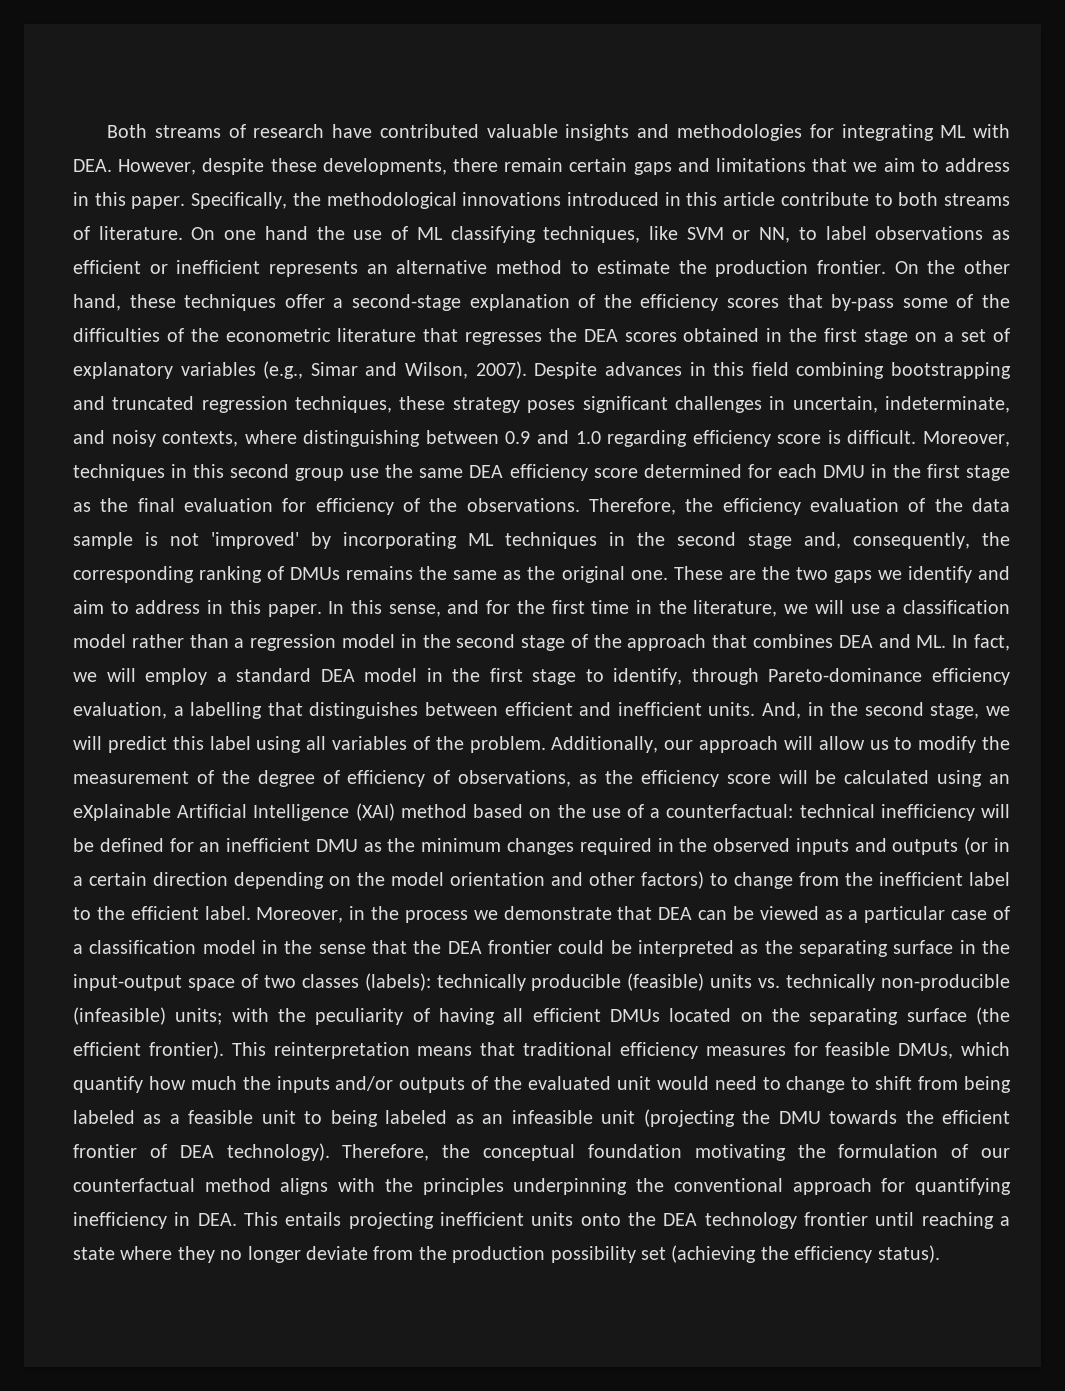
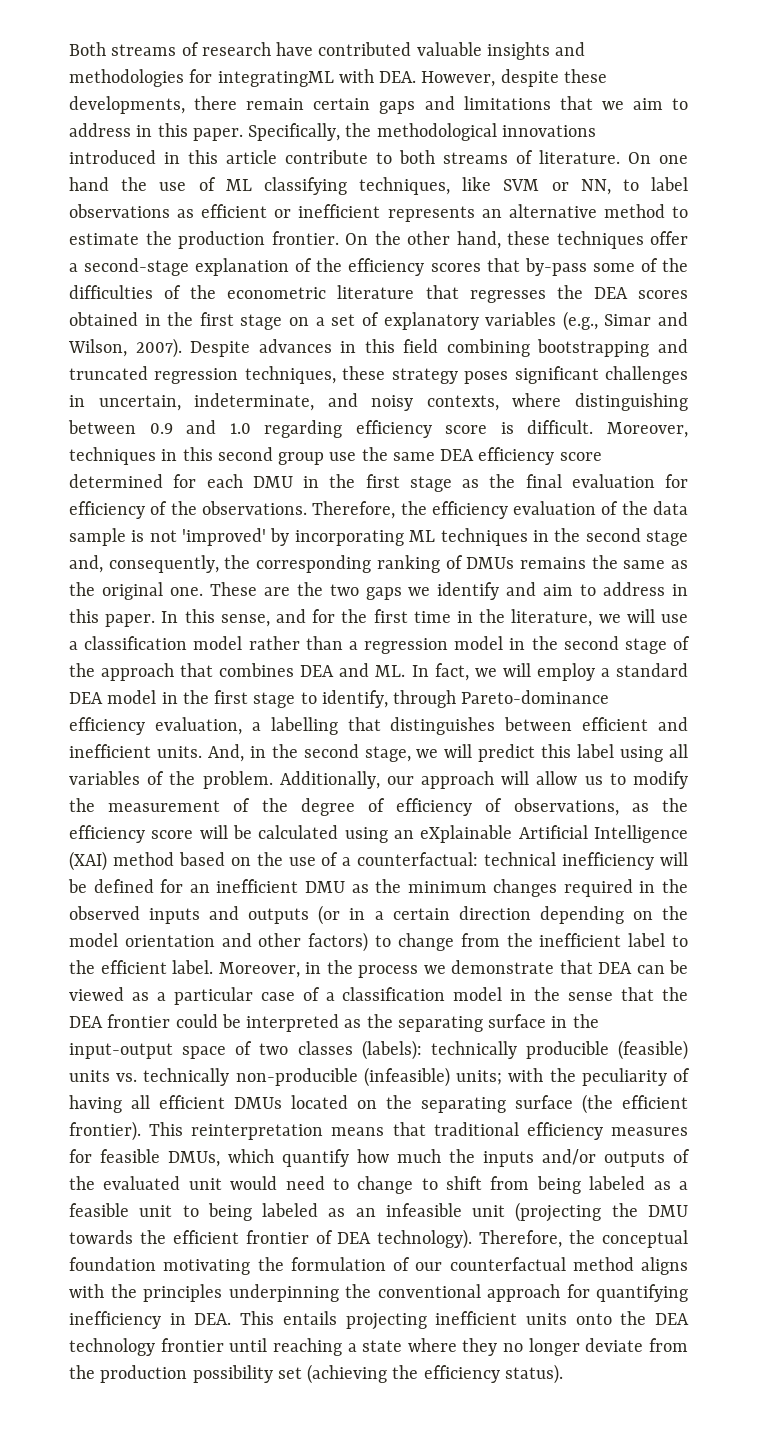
- Both streams of research have contributed valuable insights and methodologies for integrating ML with DEA. However, despite these developments, there remain certain gaps and limitations that we aim to address in this paper.
+ Both streams of research have contributed valuable insights and methodologies for integratingML with DEA. However, despite these developments, there remain certain gaps and limitations that we aim to address in this paper.

